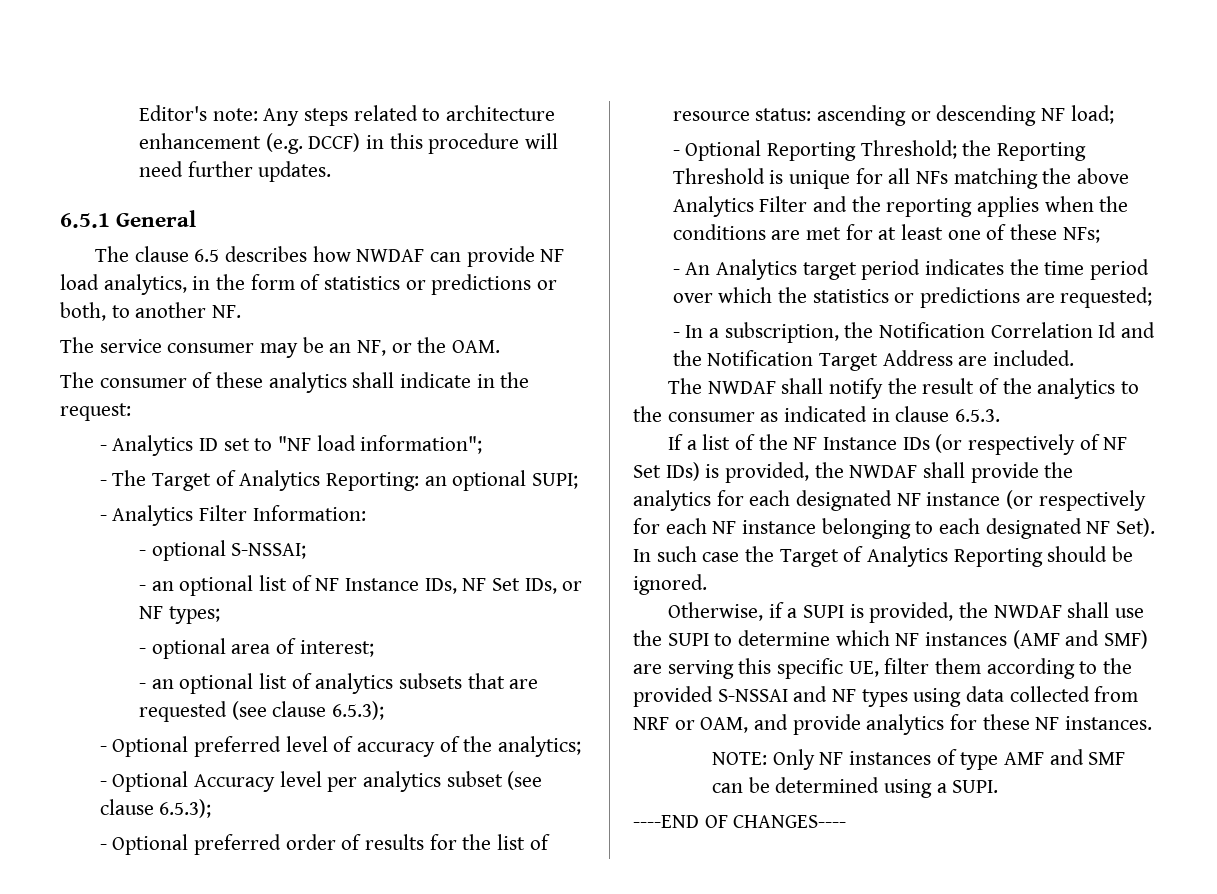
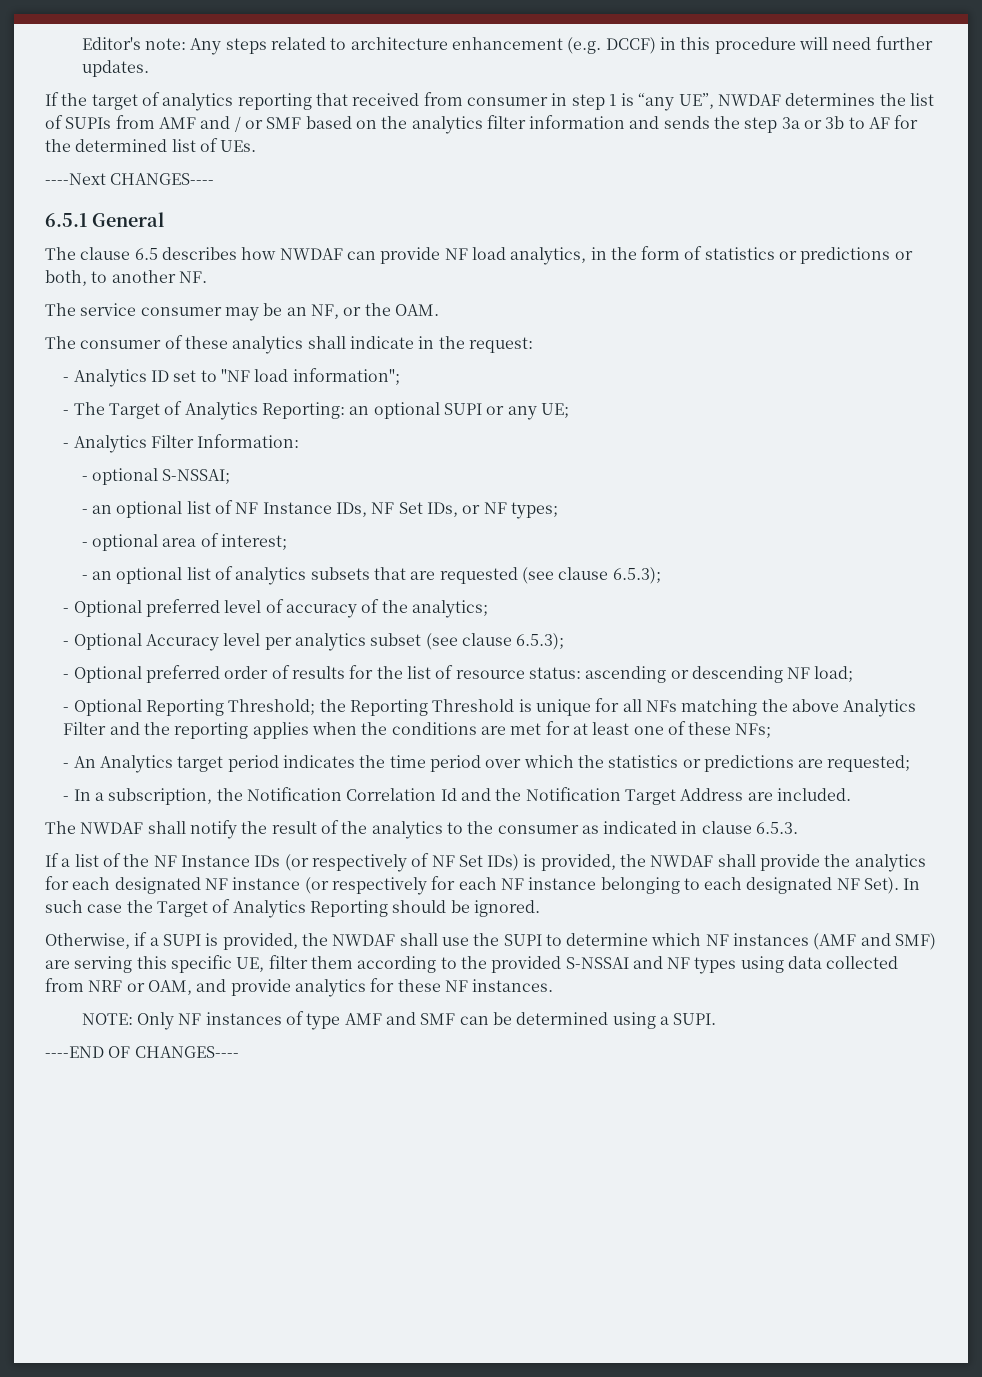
+ If the target of analytics reporting that received from consumer in step 1 is “any UE”, NWDAF determines the list of SUPIs from AMF and / or SMF based on the analytics filter information and sends the step 3a or 3b to AF for the determined list of UEs.
+ ----Next CHANGES----
- - The Target of Analytics Reporting: an optional SUPI;
+ - The Target of Analytics Reporting: an optional SUPI or any UE;

